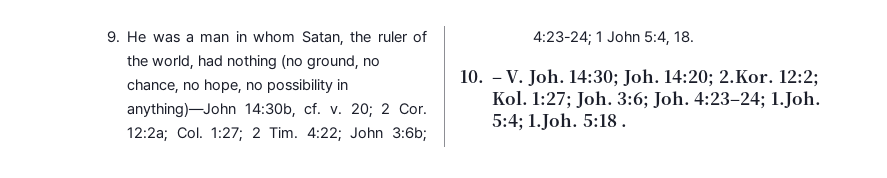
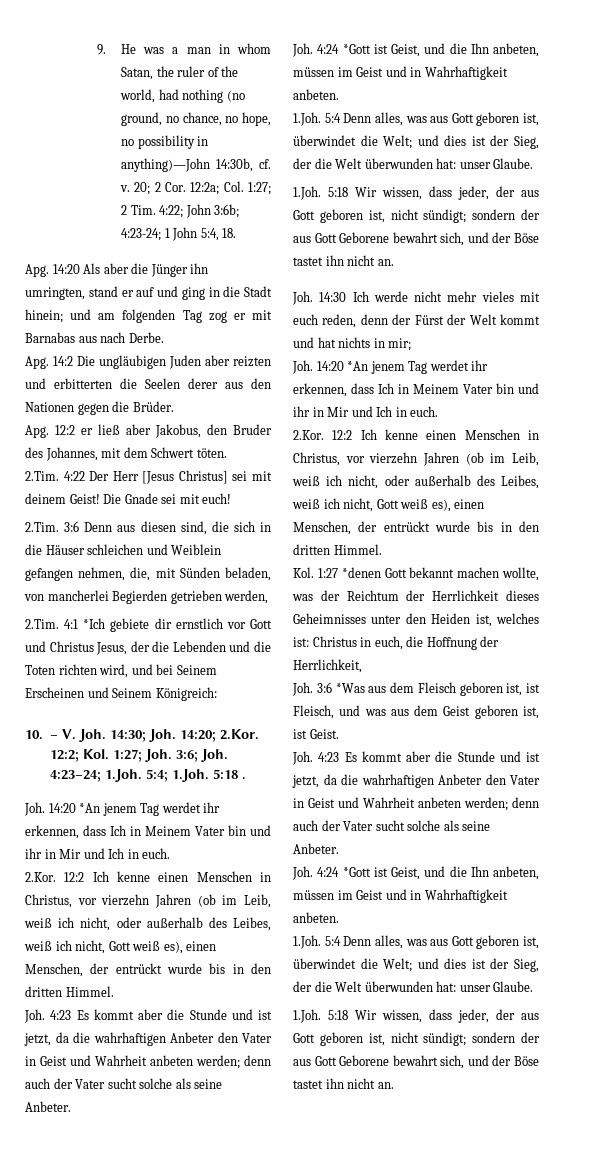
+ Apg. 14:20 Als aber die Jünger ihn umringten, stand er auf und ging in die Stadt hinein; und am folgenden Tag zog er mit Barnabas aus nach Derbe.
+ Apg. 14:2 Die ungläubigen Juden aber reizten und erbitterten die Seelen derer aus den Nationen gegen die Brüder.
+ Apg. 12:2 er ließ aber Jakobus, den Bruder des Johannes, mit dem Schwert töten.
+ 2.Tim. 4:22 Der Herr [Jesus Christus] sei mit deinem Geist! Die Gnade sei mit euch!
+ 2.Tim. 3:6 Denn aus diesen sind, die sich in die Häuser schleichen und Weiblein gefangen nehmen, die, mit Sünden beladen, von mancherlei Begierden getrieben werden,
+ 2.Tim. 4:1 *Ich gebiete dir ernstlich vor Gott und Christus Jesus, der die Lebenden und die Toten richten wird, und bei Seinem Erscheinen und Seinem Königreich:
  10. – V. Joh. 14:30; Joh. 14:20; 2.Kor. 12:2; Kol. 1:27; Joh. 3:6; Joh. 4:23–24; 1.Joh. 5:4; 1.Joh. 5:18 .
+ Joh. 14:20 *An jenem Tag werdet ihr erkennen, dass Ich in Meinem Vater bin und ihr in Mir und Ich in euch.
+ 2.Kor. 12:2 Ich kenne einen Menschen in Christus, vor vierzehn Jahren (ob im Leib, weiß ich nicht, oder außerhalb des Leibes, weiß ich nicht, Gott weiß es), einen Menschen, der entrückt wurde bis in den dritten Himmel.
+ Joh. 4:23 Es kommt aber die Stunde und ist jetzt, da die wahrhaftigen Anbeter den Vater in Geist und Wahrheit anbeten werden; denn auch der Vater sucht solche als seine Anbeter.
+ Joh. 4:24 *Gott ist Geist, und die Ihn anbeten, müssen im Geist und in Wahrhaftigkeit anbeten.
+ 1.Joh. 5:4 Denn alles, was aus Gott geboren ist, überwindet die Welt; und dies ist der Sieg, der die Welt überwunden hat: unser Glaube.
+ 1.Joh. 5:18 Wir wissen, dass jeder, der aus Gott geboren ist, nicht sündigt; sondern der aus Gott Geborene bewahrt sich, und der Böse tastet ihn nicht an.
+ Joh. 14:30 Ich werde nicht mehr vieles mit euch reden, denn der Fürst der Welt kommt und hat nichts in mir;
+ Joh. 14:20 *An jenem Tag werdet ihr erkennen, dass Ich in Meinem Vater bin und ihr in Mir und Ich in euch.
+ 2.Kor. 12:2 Ich kenne einen Menschen in Christus, vor vierzehn Jahren (ob im Leib, weiß ich nicht, oder außerhalb des Leibes, weiß ich nicht, Gott weiß es), einen Menschen, der entrückt wurde bis in den dritten Himmel.
+ Kol. 1:27 *denen Gott bekannt machen wollte, was der Reichtum der Herrlichkeit dieses Geheimnisses unter den Heiden ist, welches ist: Christus in euch, die Hoffnung der Herrlichkeit,
+ Joh. 3:6 *Was aus dem Fleisch geboren ist, ist Fleisch, und was aus dem Geist geboren ist, ist Geist.
+ Joh. 4:23 Es kommt aber die Stunde und ist jetzt, da die wahrhaftigen Anbeter den Vater in Geist und Wahrheit anbeten werden; denn auch der Vater sucht solche als seine Anbeter.
+ Joh. 4:24 *Gott ist Geist, und die Ihn anbeten, müssen im Geist und in Wahrhaftigkeit anbeten.
+ 1.Joh. 5:4 Denn alles, was aus Gott geboren ist, überwindet die Welt; und dies ist der Sieg, der die Welt überwunden hat: unser Glaube.
+ 1.Joh. 5:18 Wir wissen, dass jeder, der aus Gott geboren ist, nicht sündigt; sondern der aus Gott Geborene bewahrt sich, und der Böse tastet ihn nicht an.

